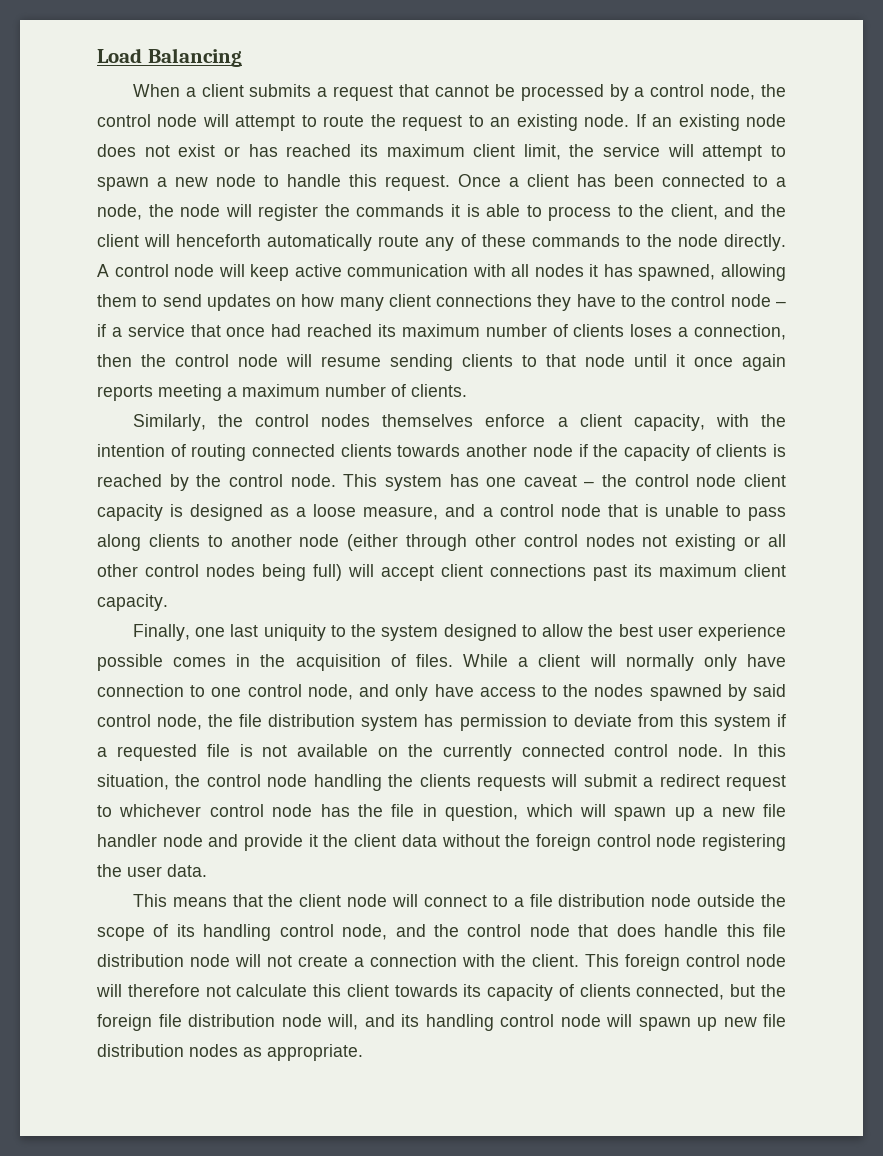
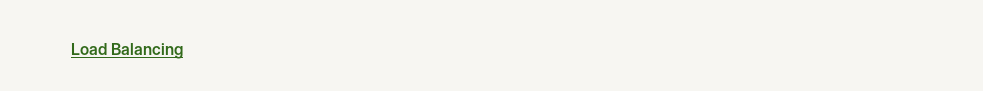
- When a client submits a request that cannot be processed by a control node, the control node will attempt to route the request to an existing node. If an existing node does not exist or has reached its maximum client limit, the service will attempt to spawn a new node to handle this request. Once a client has been connected to a node, the node will register the commands it is able to process to the client, and the client will henceforth automatically route any of these commands to the node directly. A control node will keep active communication with all nodes it has spawned, allowing them to send updates on how many client connections they have to the control node – if a service that once had reached its maximum number of clients loses a connection, then the control node will resume sending clients to that node until it once again reports meeting a maximum number of clients.
- Similarly, the control nodes themselves enforce a client capacity, with the intention of routing connected clients towards another node if the capacity of clients is reached by the control node. This system has one caveat – the control node client capacity is designed as a loose measure, and a control node that is unable to pass along clients to another node (either through other control nodes not existing or all other control nodes being full) will accept client connections past its maximum client capacity.
- Finally, one last uniquity to the system designed to allow the best user experience possible comes in the acquisition of files. While a client will normally only have connection to one control node, and only have access to the nodes spawned by said control node, the file distribution system has permission to deviate from this system if a requested file is not available on the currently connected control node. In this situation, the control node handling the clients requests will submit a redirect request to whichever control node has the file in question, which will spawn up a new file handler node and provide it the client data without the foreign control node registering the user data.
- This means that the client node will connect to a file distribution node outside the scope of its handling control node, and the control node that does handle this file distribution node will not create a connection with the client. This foreign control node will therefore not calculate this client towards its capacity of clients connected, but the foreign file distribution node will, and its handling control node will spawn up new file distribution nodes as appropriate.

